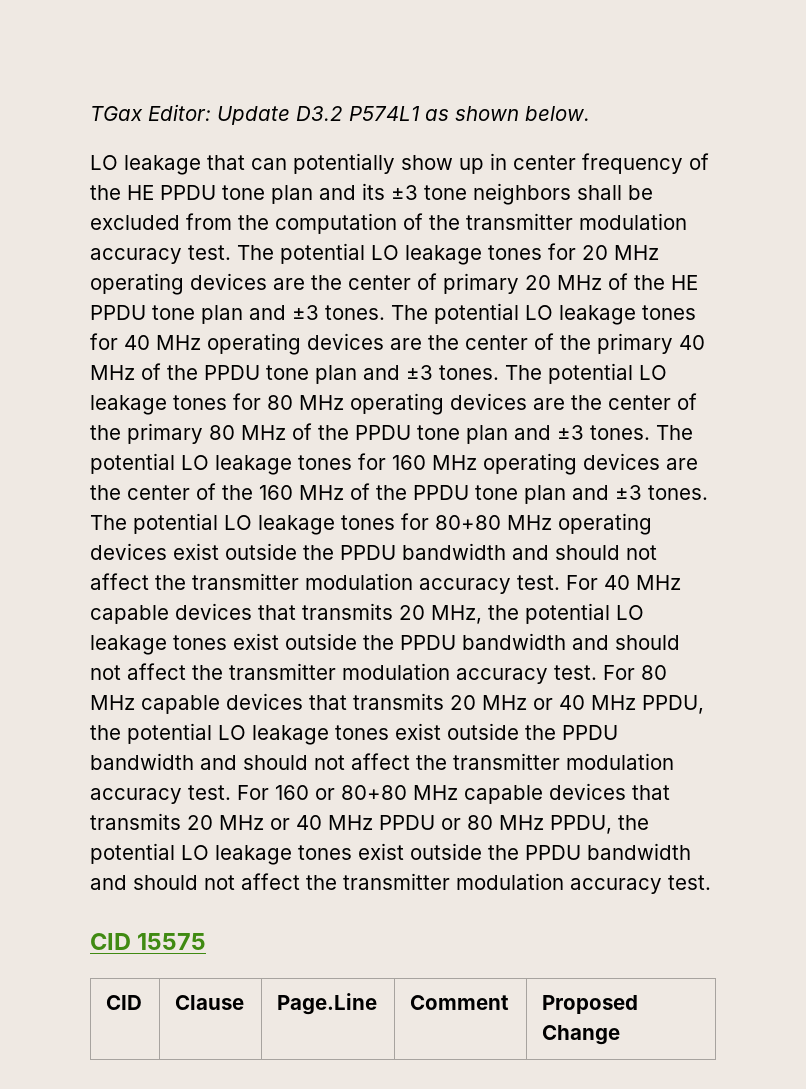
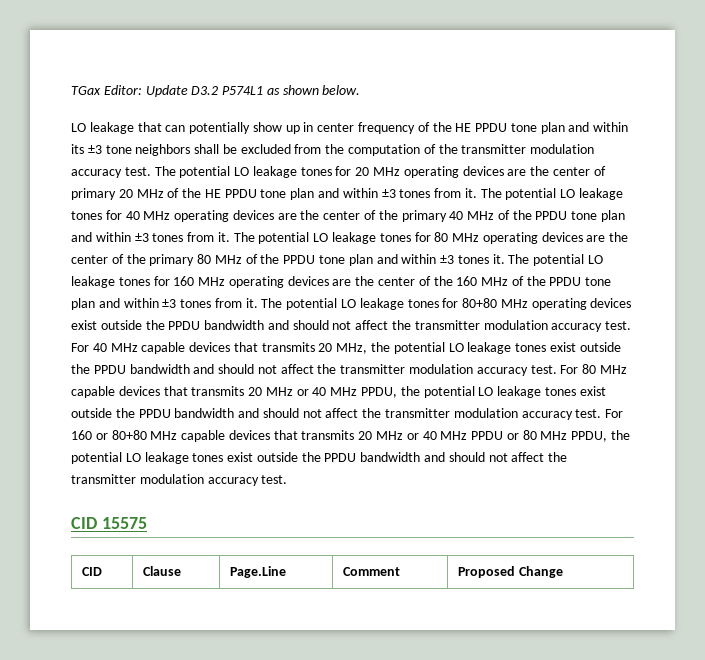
- LO leakage that can potentially show up in center frequency of the HE PPDU tone plan and its ±3 tone neighbors shall be excluded from the computation of the transmitter modulation accuracy test.
+ LO leakage that can potentially show up in center frequency of the HE PPDU tone plan and within its ±3 tone neighbors shall be excluded from the computation of the transmitter modulation accuracy test.
- The potential LO leakage tones for 20 MHz operating devices are the center of primary 20 MHz of the HE PPDU tone plan and ±3 tones.
+ The potential LO leakage tones for 20 MHz operating devices are the center of primary 20 MHz of the HE PPDU tone plan and within ±3 tones from it.
- The potential LO leakage tones for 40 MHz operating devices are the center of the primary 40 MHz of the PPDU tone plan and ±3 tones.
+ The potential LO leakage tones for 40 MHz operating devices are the center of the primary 40 MHz of the PPDU tone plan and within ±3 tones from it.
- The potential LO leakage tones for 80 MHz operating devices are the center of the primary 80 MHz of the PPDU tone plan and ±3 tones.
+ The potential LO leakage tones for 80 MHz operating devices are the center of the primary 80 MHz of the PPDU tone plan and within ±3 tones it.
- The potential LO leakage tones for 160 MHz operating devices are the center of the 160 MHz of the PPDU tone plan and ±3 tones.
+ The potential LO leakage tones for 160 MHz operating devices are the center of the 160 MHz of the PPDU tone plan and within ±3 tones from it.

